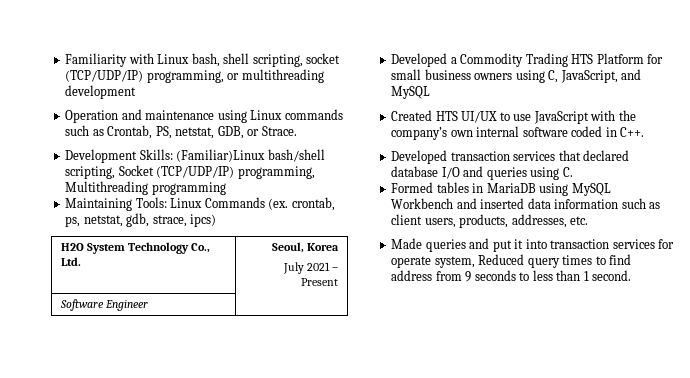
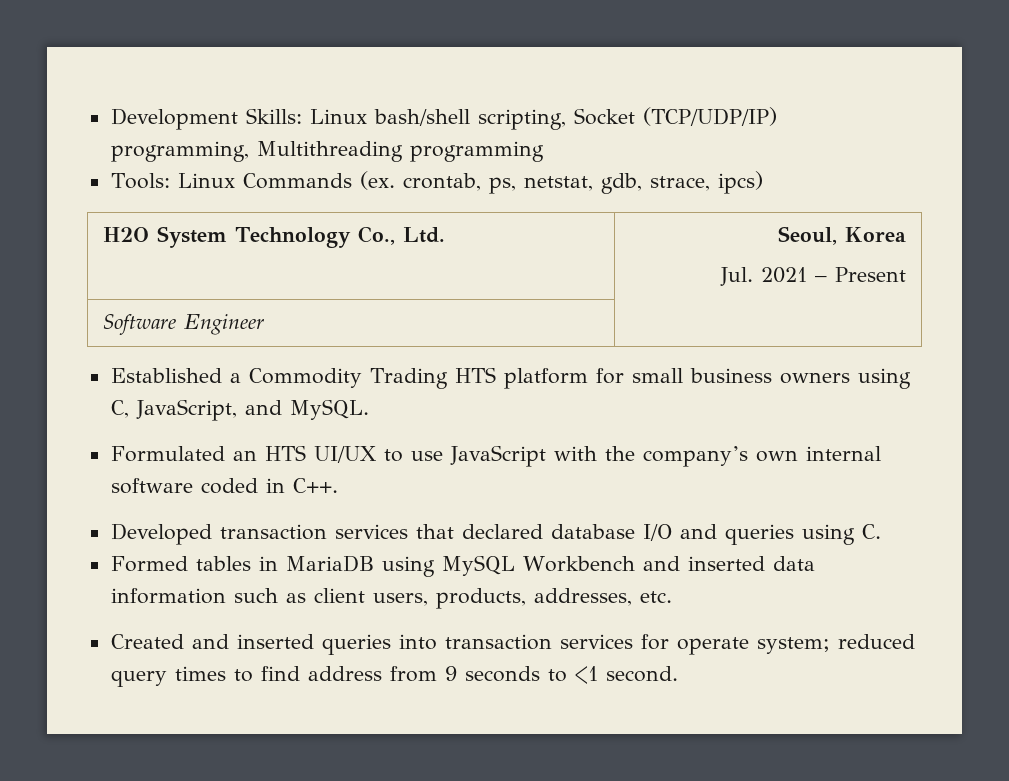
- Familiarity with Linux bash, shell scripting, socket (TCP/UDP/IP) programming, or multithreading development
- Operation and maintenance using Linux commands such as Crontab, PS, netstat, GDB, or Strace.
- Development Skills: (Familiar)Linux bash/shell scripting, Socket (TCP/UDP/IP) programming, Multithreading programming
+ Development Skills: Linux bash/shell scripting, Socket (TCP/UDP/IP) programming, Multithreading programming
- Maintaining Tools: Linux Commands (ex. crontab, ps, netstat, gdb, strace, ipcs)
+ Tools: Linux Commands (ex. crontab, ps, netstat, gdb, strace, ipcs)
  H2O System Technology Co., Ltd. | Seoul, Korea
- July 2021 – Present
+ Jul. 2021 – Present
- Developed a Commodity Trading HTS Platform for small business owners using C, JavaScript, and MySQL
- Created HTS UI/UX to use JavaScript with the company’s own internal software coded in C++.
+ Established a Commodity Trading HTS platform for small business owners using C, JavaScript, and MySQL.
+ Formulated an HTS UI/UX to use JavaScript with the company’s own internal software coded in C++.
- Made queries and put it into transaction services for operate system, Reduced query times to find address from 9 seconds to less than 1 second.
+ Created and inserted queries into transaction services for operate system; reduced query times to find address from 9 seconds to <1 second.

